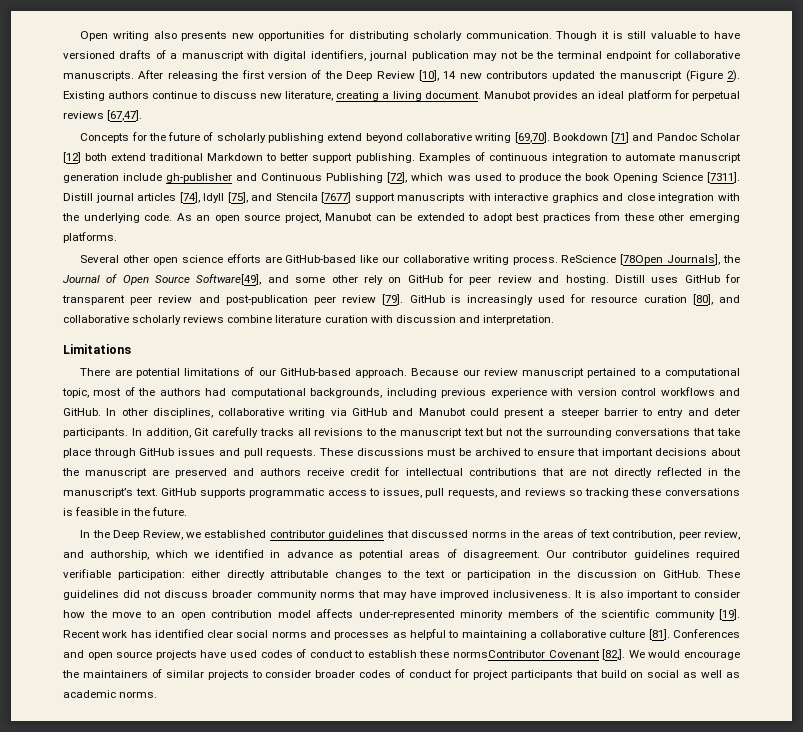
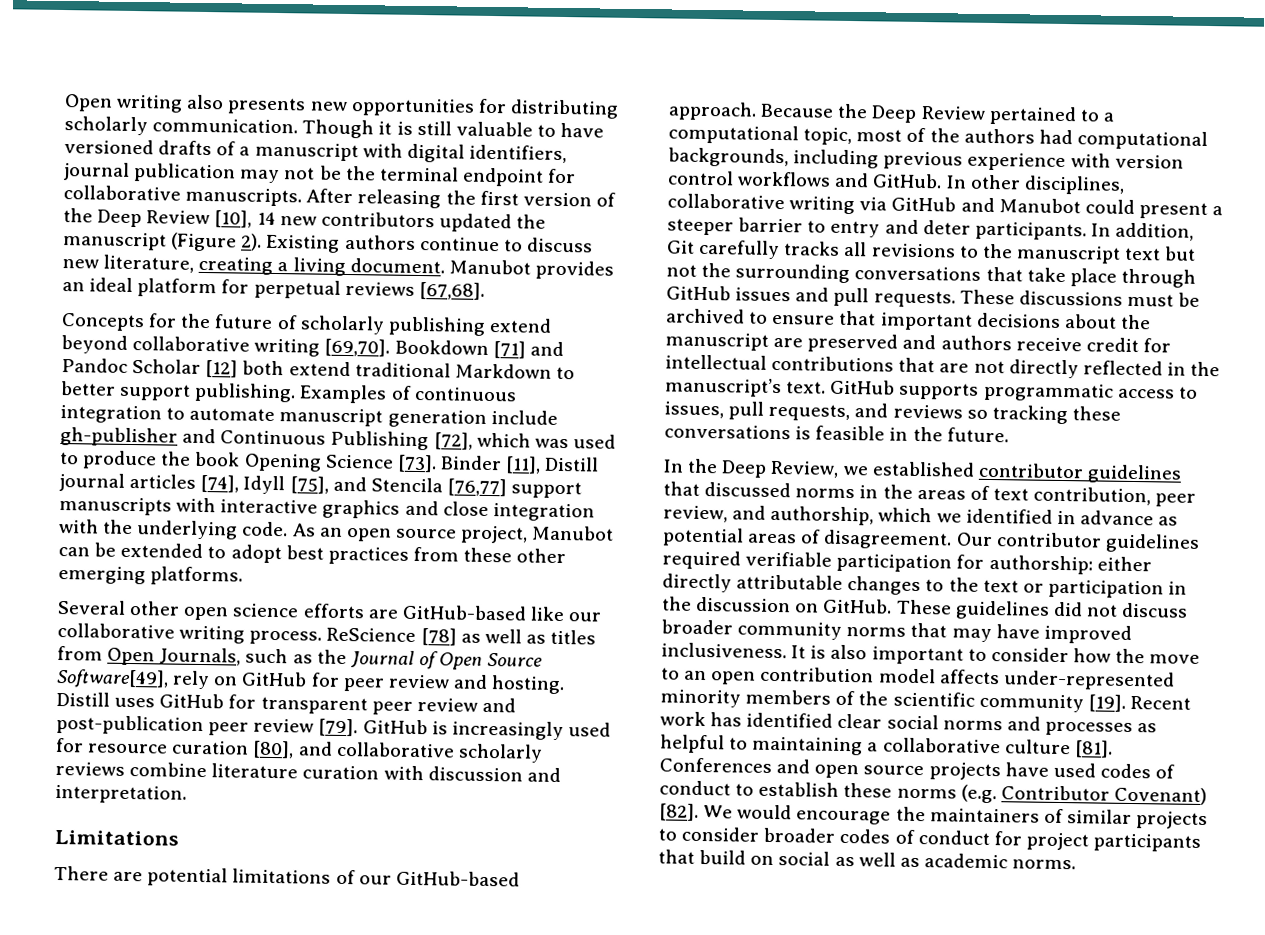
- Manubot provides an ideal platform for perpetual reviews [67,47].
+ Manubot provides an ideal platform for perpetual reviews [67,68].
- Examples of continuous integration to automate manuscript generation include gh-publisher and Continuous Publishing [72], which was used to produce the book Opening Science [7311]. Distill journal articles [74], Idyll [75], and Stencila [7677] support manuscripts with interactive graphics and close integration with the underlying code.
+ Examples of continuous integration to automate manuscript generation include gh-publisher and Continuous Publishing [72], which was used to produce the book Opening Science [73]. Binder [11], Distill journal articles [74], Idyll [75], and Stencila [76,77] support manuscripts with interactive graphics and close integration with the underlying code.
- ReScience [78Open Journals], the Journal of Open Source Software[49], and some other rely on GitHub for peer review and hosting.
+ ReScience [78] as well as titles from Open Journals, such as the Journal of Open Source Software[49], rely on GitHub for peer review and hosting.
- Because our review manuscript pertained to a computational topic, most of the authors had computational backgrounds, including previous experience with version control workflows and GitHub.
+ Because the Deep Review pertained to a computational topic, most of the authors had computational backgrounds, including previous experience with version control workflows and GitHub.
- Our contributor guidelines required verifiable participation: either directly attributable changes to the text or participation in the discussion on GitHub.
+ Our contributor guidelines required verifiable participation for authorship: either directly attributable changes to the text or participation in the discussion on GitHub.
- Conferences and open source projects have used codes of conduct to establish these normsContributor Covenant [82,].
+ Conferences and open source projects have used codes of conduct to establish these norms (e.g. Contributor Covenant) [82].

